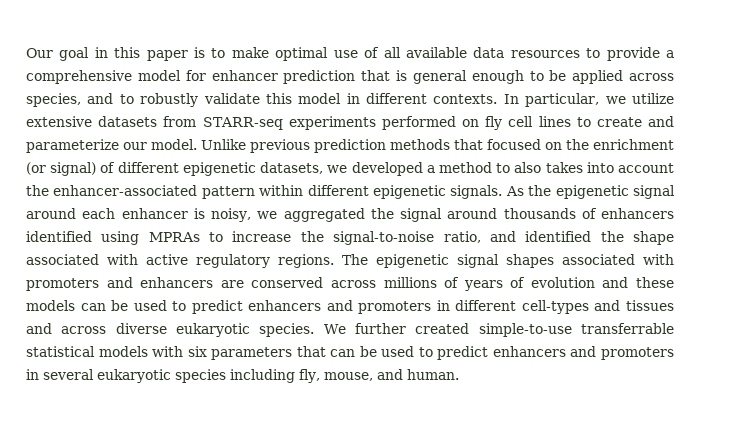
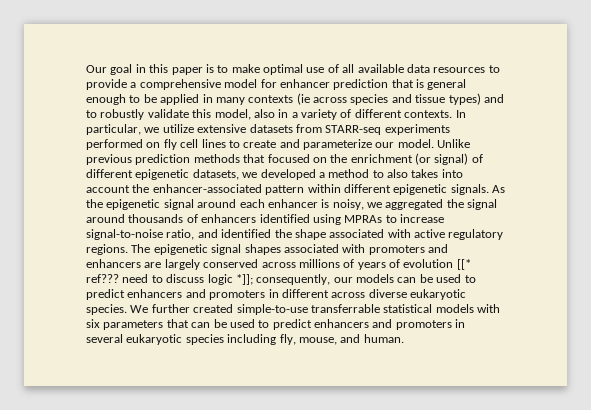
- Our goal in this paper is to make optimal use of all available data resources to provide a comprehensive model for enhancer prediction that is general enough to be applied across species, and to robustly validate this model in different contexts.
+ Our goal in this paper is to make optimal use of all available data resources to provide a comprehensive model for enhancer prediction that is general enough to be applied in many contexts (ie across species and tissue types) and to robustly validate this model, also in a variety of different contexts.
- As the epigenetic signal around each enhancer is noisy, we aggregated the signal around thousands of enhancers identified using MPRAs to increase the signal-to-noise ratio, and identified the shape associated with active regulatory regions.
+ As the epigenetic signal around each enhancer is noisy, we aggregated the signal around thousands of enhancers identified using MPRAs to increase signal-to-noise ratio, and identified the shape associated with active regulatory regions.
- The epigenetic signal shapes associated with promoters and enhancers are conserved across millions of years of evolution and these models can be used to predict enhancers and promoters in different cell-types and tissues and across diverse eukaryotic species.
+ The epigenetic signal shapes associated with promoters and enhancers are largely conserved across millions of years of evolution [[* ref??? need to discuss logic *]]; consequently, our models can be used to predict enhancers and promoters in different across diverse eukaryotic species.

